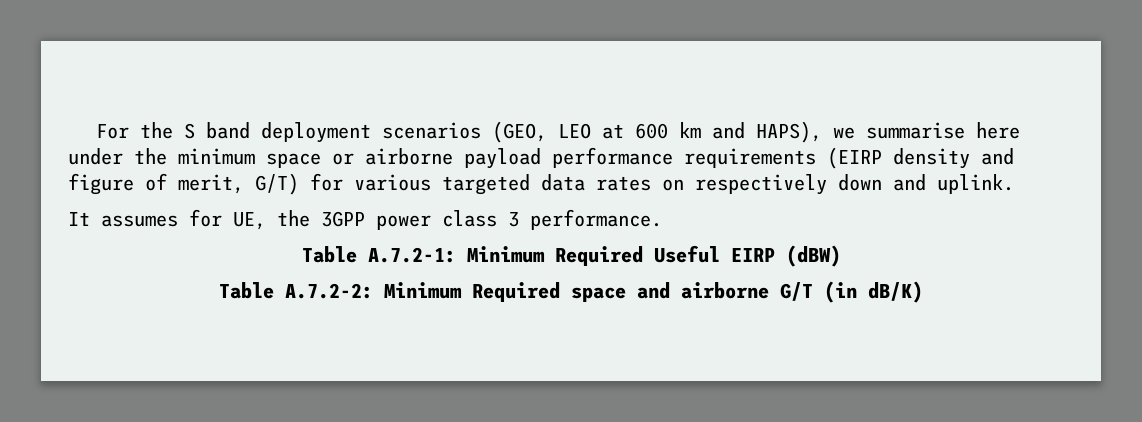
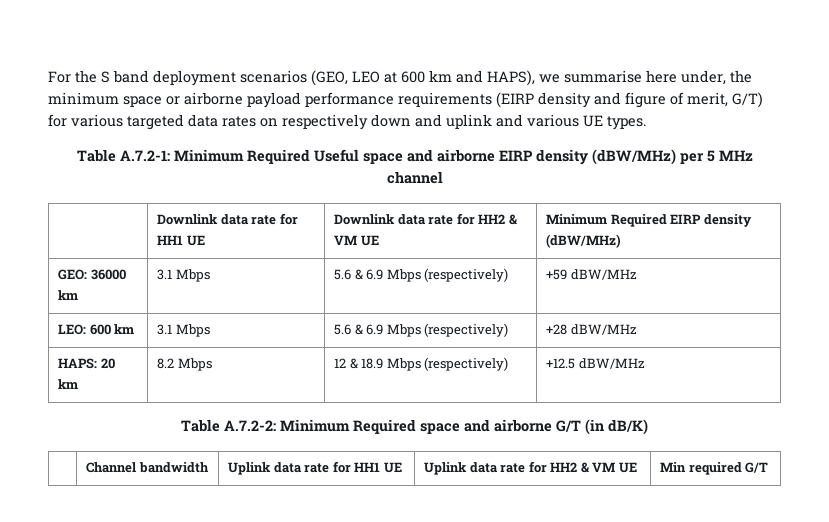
- For the S band deployment scenarios (GEO, LEO at 600 km and HAPS), we summarise here under the minimum space or airborne payload performance requirements (EIRP density and figure of merit, G/T) for various targeted data rates on respectively down and uplink.
- It assumes for UE, the 3GPP power class 3 performance.
+ For the S band deployment scenarios (GEO, LEO at 600 km and HAPS), we summarise here under, the minimum space or airborne payload performance requirements (EIRP density and figure of merit, G/T) for various targeted data rates on respectively down and uplink and various UE types.
- Table A.7.2-1: Minimum Required Useful EIRP (dBW)
+ Table A.7.2-1: Minimum Required Useful space and airborne EIRP density (dBW/MHz) per 5 MHz channel
+ | Downlink data rate for HH1 UE | Downlink data rate for HH2 & VM UE | Minimum Required EIRP density (dBW/MHz)
+ GEO: 36000 km | 3.1 Mbps | 5.6 & 6.9 Mbps (respectively) | +59 dBW/MHz
+ LEO: 600 km | 3.1 Mbps | 5.6 & 6.9 Mbps (respectively) | +28 dBW/MHz
+ HAPS: 20 km | 8.2 Mbps | 12 & 18.9 Mbps (respectively) | +12.5 dBW/MHz
+ | Channel bandwidth | Uplink data rate for HH1 UE | Uplink data rate for HH2 & VM UE | Min required G/T

